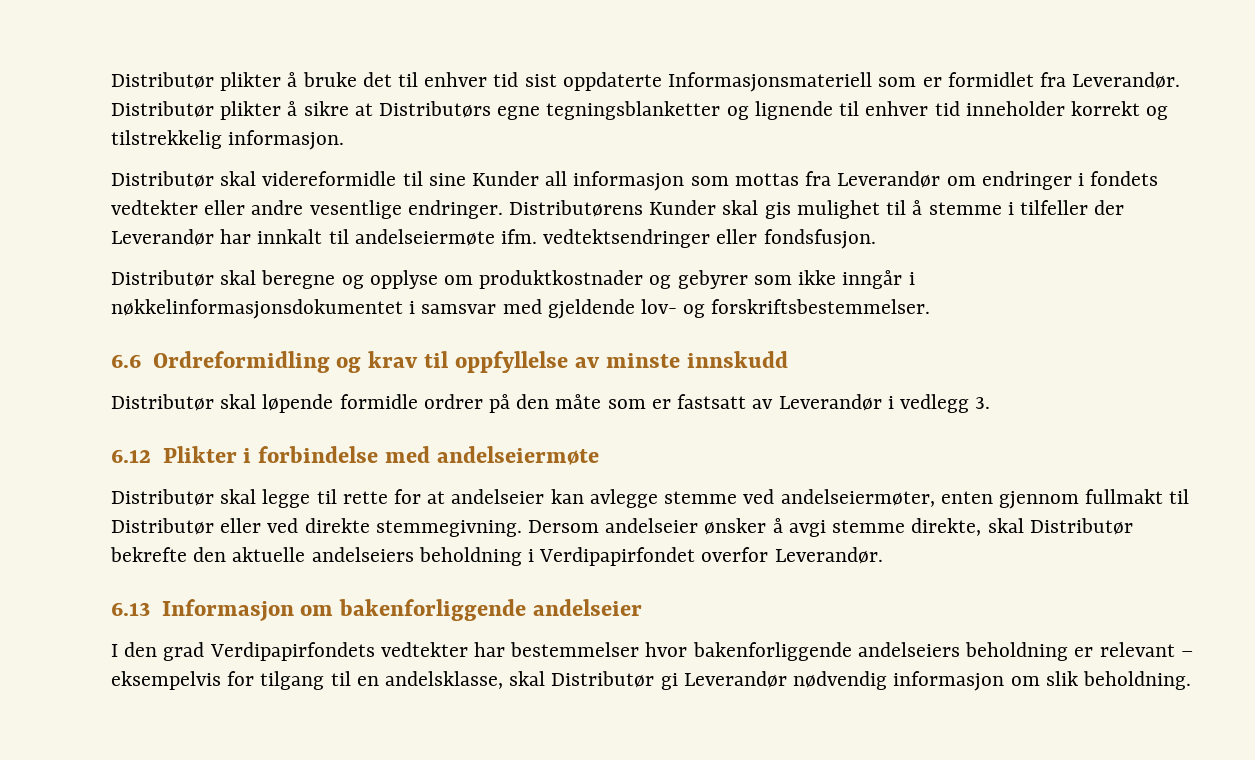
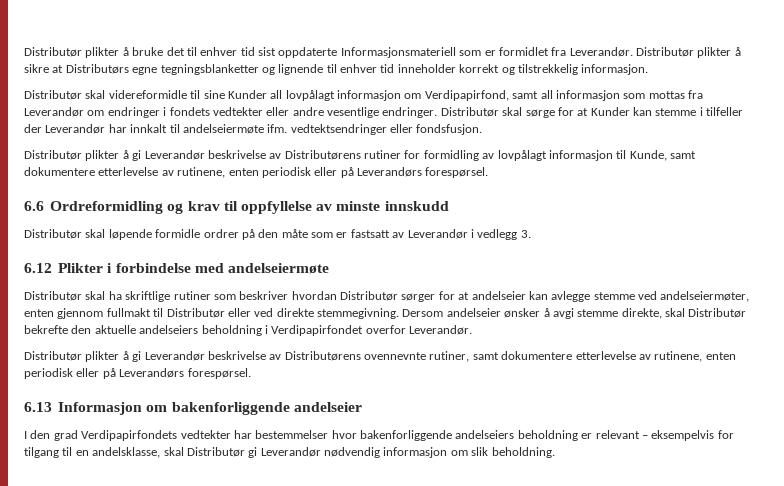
- Distributør skal videreformidle til sine Kunder all informasjon som mottas fra Leverandør om endringer i fondets vedtekter eller andre vesentlige endringer.
+ Distributør skal videreformidle til sine Kunder all lovpålagt informasjon om Verdipapirfond, samt all informasjon som mottas fra Leverandør om endringer i fondets vedtekter eller andre vesentlige endringer.
- Distributørens Kunder skal gis mulighet til å stemme i tilfeller der Leverandør har innkalt til andelseiermøte ifm. vedtektsendringer eller fondsfusjon.
+ Distributør skal sørge for at Kunder kan stemme i tilfeller der Leverandør har innkalt til andelseiermøte ifm. vedtektsendringer eller fondsfusjon.
- Distributør skal beregne og opplyse om produktkostnader og gebyrer som ikke inngår i nøkkelinformasjonsdokumentet i samsvar med gjeldende lov- og forskriftsbestemmelser.
+ Distributør plikter å gi Leverandør beskrivelse av Distributørens rutiner for formidling av lovpålagt informasjon til Kunde, samt dokumentere etterlevelse av rutinene, enten periodisk eller på Leverandørs forespørsel.
- Distributør skal legge til rette for at andelseier kan avlegge stemme ved andelseiermøter, enten gjennom fullmakt til Distributør eller ved direkte stemmegivning.
+ Distributør skal ha skriftlige rutiner som beskriver hvordan Distributør sørger for at andelseier kan avlegge stemme ved andelseiermøter, enten gjennom fullmakt til Distributør eller ved direkte stemmegivning.
+ Distributør plikter å gi Leverandør beskrivelse av Distributørens ovennevnte rutiner, samt dokumentere etterlevelse av rutinene, enten periodisk eller på Leverandørs forespørsel.

